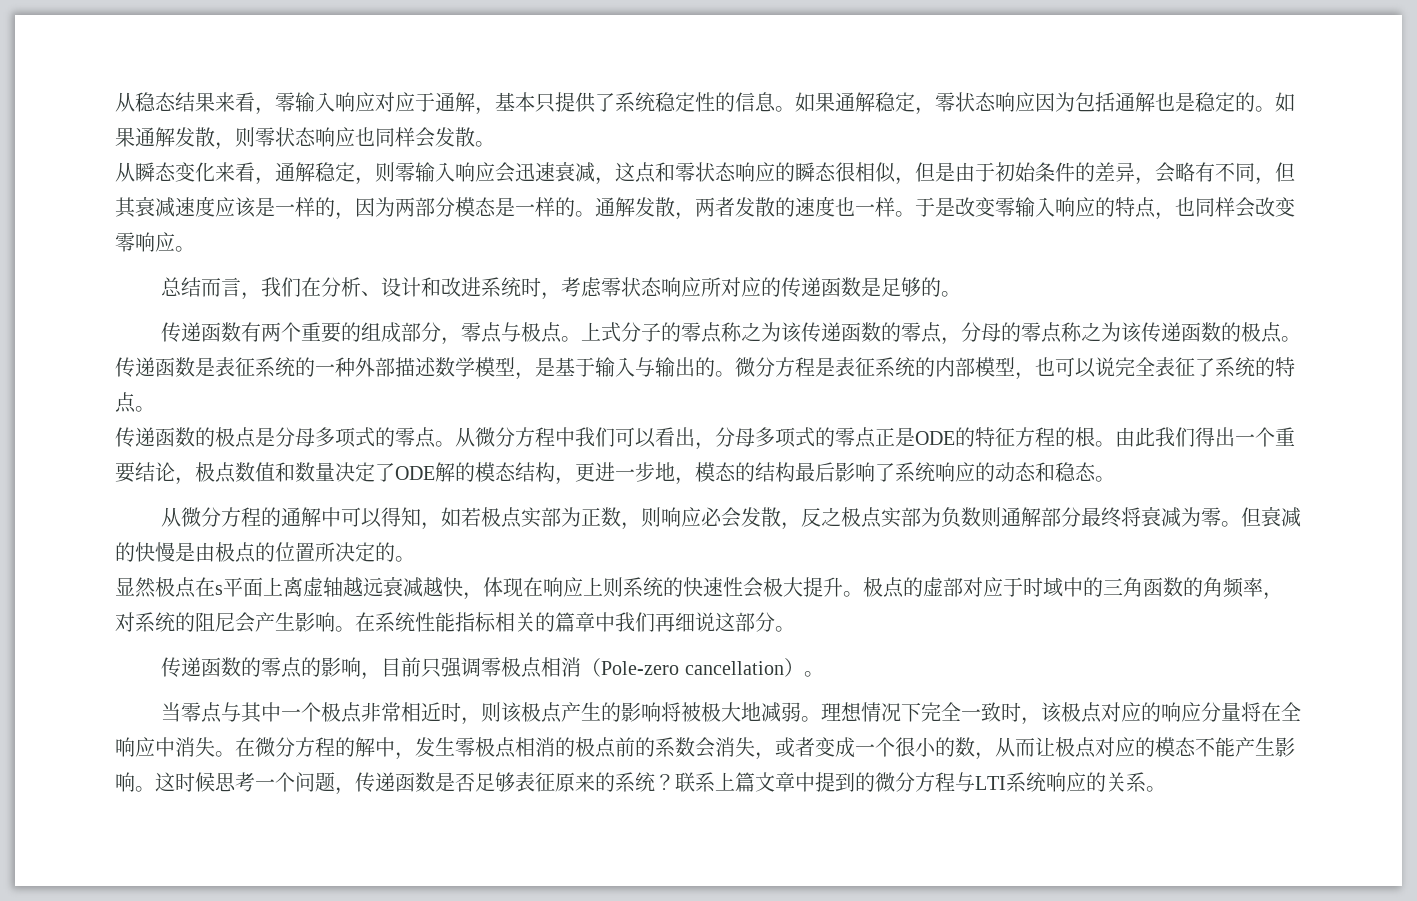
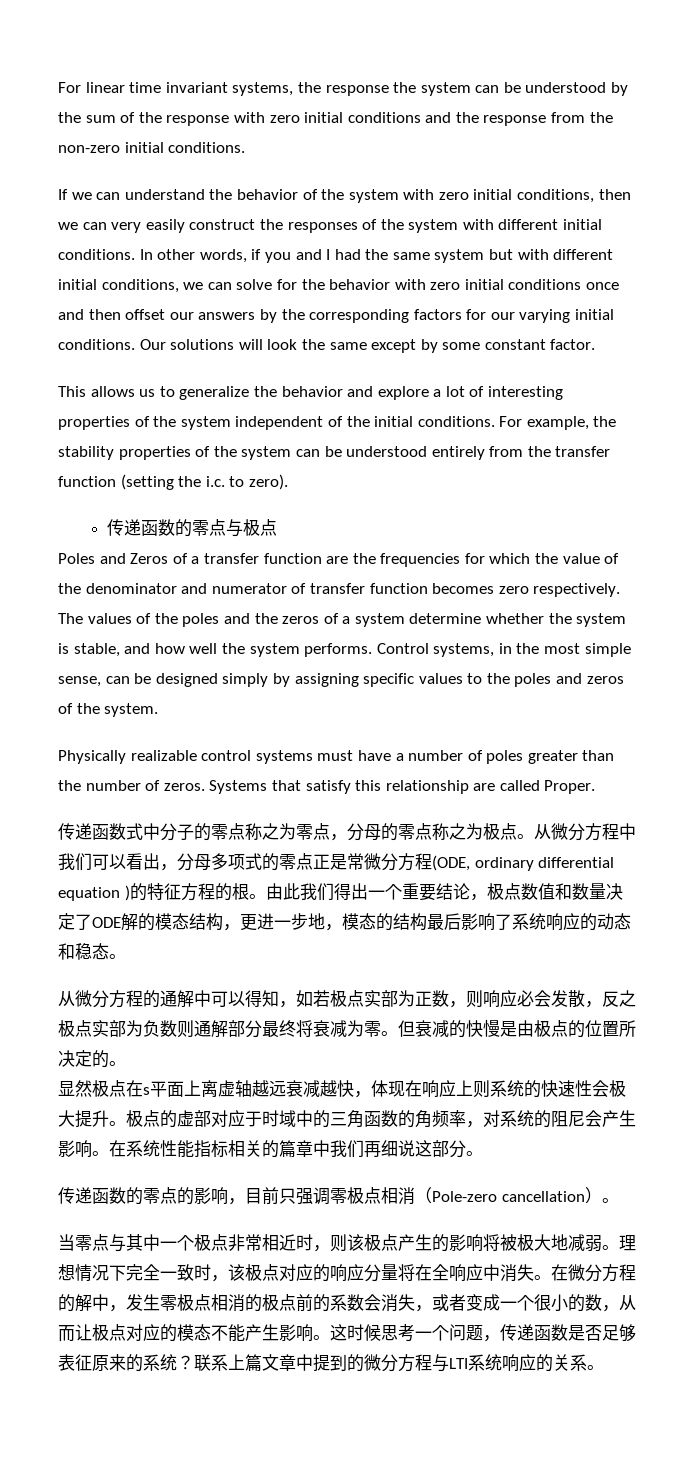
- 从稳态结果来看，零输入响应对应于通解，基本只提供了系统稳定性的信息。如果通解稳定，零状态响应因为包括通解也是稳定的。如果通解发散，则零状态响应也同样会发散。
- 从瞬态变化来看，通解稳定，则零输入响应会迅速衰减，这点和零状态响应的瞬态很相似，但是由于初始条件的差异，会略有不同，但其衰减速度应该是一样的，因为两部分模态是一样的。通解发散，两者发散的速度也一样。于是改变零输入响应的特点，也同样会改变零响应。
- 总结而言，我们在分析、设计和改进系统时，考虑零状态响应所对应的传递函数是足够的。
- 传递函数有两个重要的组成部分，零点与极点。上式分子的零点称之为该传递函数的零点，分母的零点称之为该传递函数的极点。传递函数是表征系统的一种外部描述数学模型，是基于输入与输出的。微分方程是表征系统的内部模型，也可以说完全表征了系统的特点。
- 传递函数的极点是分母多项式的零点。
+ For linear time invariant systems, the response the system can be understood by the sum of the response with zero initial conditions and the response from the non-zero initial conditions.
+ If we can understand the behavior of the system with zero initial conditions, then we can very easily construct the responses of the system with different initial conditions. In other words, if you and I had the same system but with different initial conditions, we can solve for the behavior with zero initial conditions once and then offset our answers by the corresponding factors for our varying initial conditions. Our solutions will look the same except by some constant factor.
+ This allows us to generalize the behavior and explore a lot of interesting properties of the system independent of the initial conditions. For example, the stability properties of the system can be understood entirely from the transfer function (setting the i.c. to zero).
+ 传递函数的零点与极点
+ Poles and Zeros of a transfer function are the frequencies for which the value of the denominator and numerator of transfer function becomes zero respectively. The values of the poles and the zeros of a system determine whether the system is stable, and how well the system performs. Control systems, in the most simple sense, can be designed simply by assigning specific values to the poles and zeros of the system.
+ Physically realizable control systems must have a number of poles greater than the number of zeros. Systems that satisfy this relationship are called Proper.
+ 传递函数式中分子的零点称之为零点，分母的零点称之为极点。
- 从微分方程中我们可以看出，分母多项式的零点正是ODE的特征方程的根。
+ 从微分方程中我们可以看出，分母多项式的零点正是常微分方程(ODE, ordinary differential equation )的特征方程的根。

